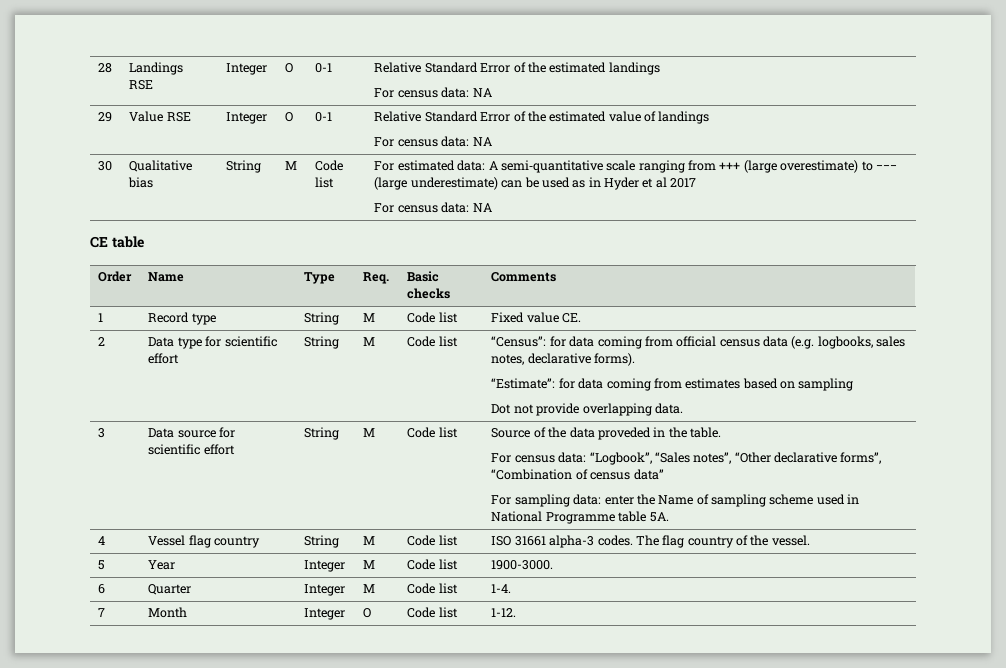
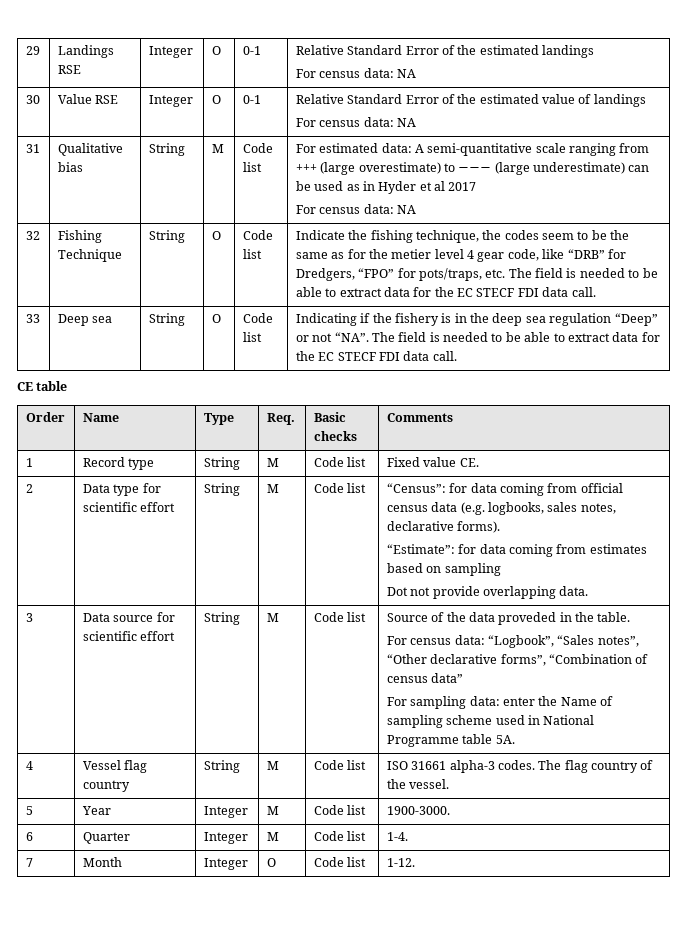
- 28 | Landings RSE | Integer | O | 0-1 | Relative Standard Error of the estimated landings
+ 29 | Landings RSE | Integer | O | 0-1 | Relative Standard Error of the estimated landings
- 29 | Value RSE | Integer | O | 0-1 | Relative Standard Error of the estimated value of landings
+ 30 | Value RSE | Integer | O | 0-1 | Relative Standard Error of the estimated value of landings
- 30 | Qualitative bias | String | M | Code list | For estimated data: A semi‐quantitative scale ranging from +++ (large overestimate) to −−− (large underestimate) can be used as in Hyder et al 2017
+ 31 | Qualitative bias | String | M | Code list | For estimated data: A semi‐quantitative scale ranging from +++ (large overestimate) to −−− (large underestimate) can be used as in Hyder et al 2017
+ 32 | Fishing Technique | String | O | Code list | Indicate the fishing technique, the codes seem to be the same as for the metier level 4 gear code, like “DRB” for Dredgers, “FPO” for pots/traps, etc. The field is needed to be able to extract data for the EC STECF FDI data call.
+ 33 | Deep sea | String | O | Code list | Indicating if the fishery is in the deep sea regulation “Deep” or not “NA”. The field is needed to be able to extract data for the EC STECF FDI data call.

